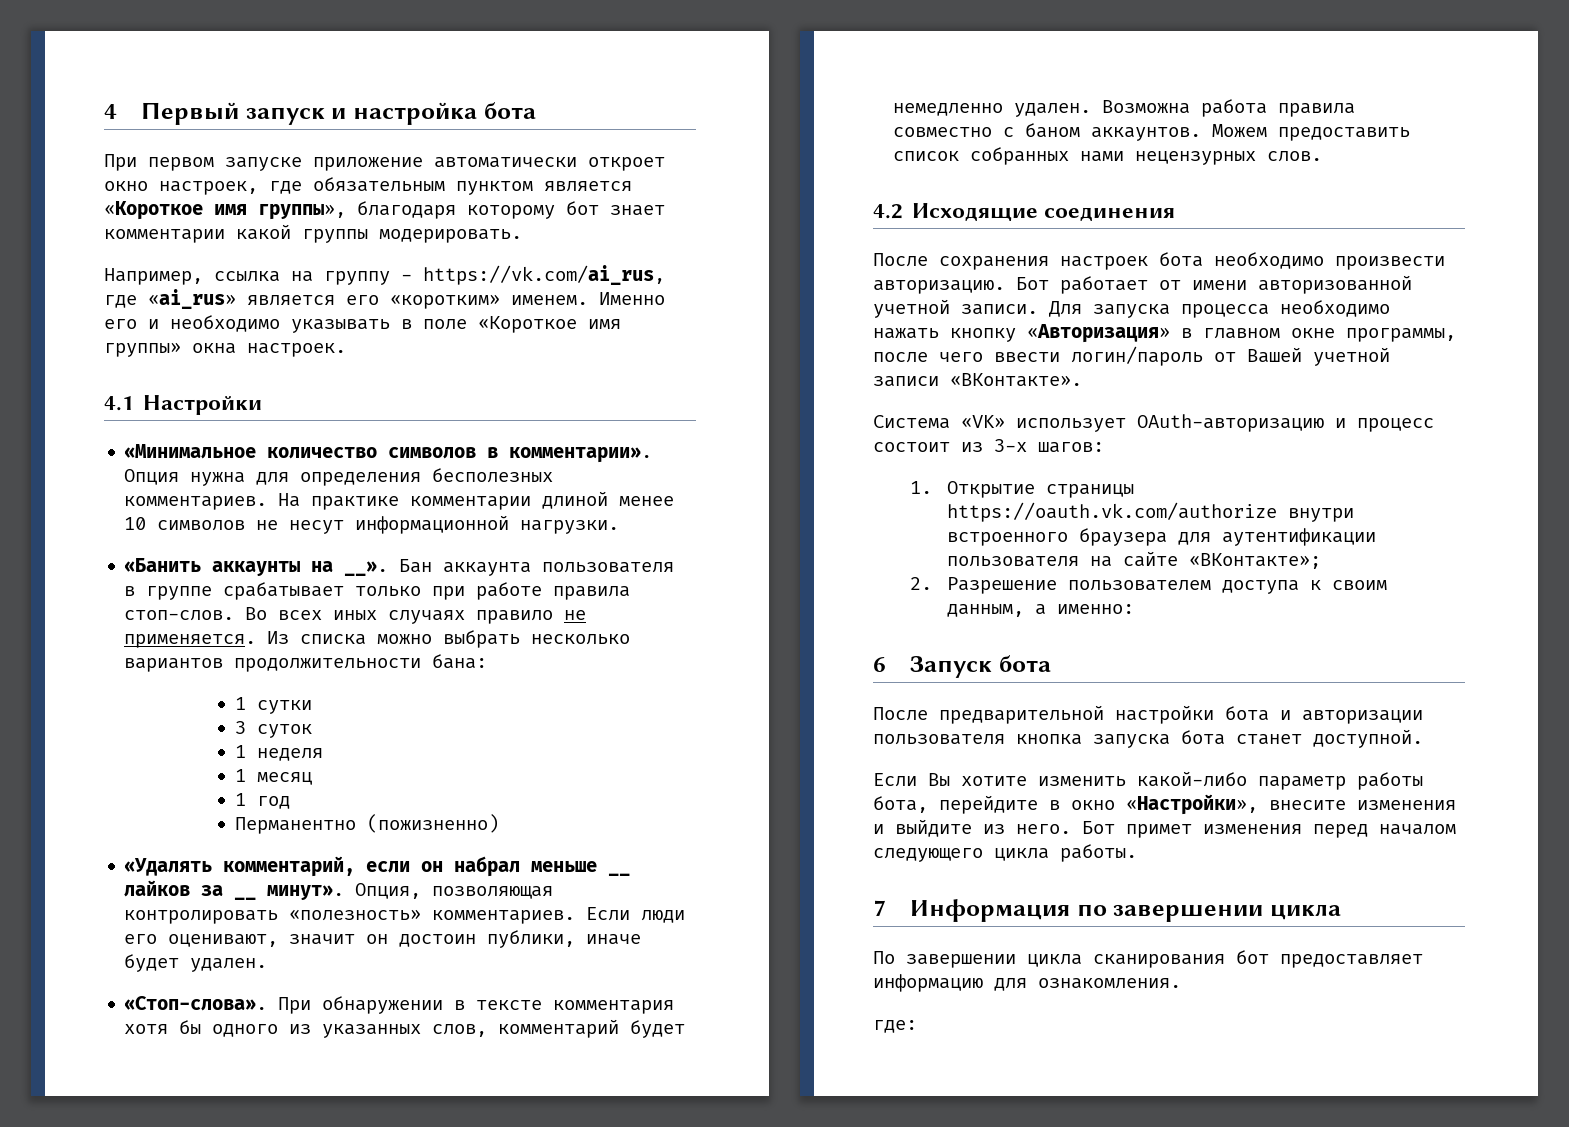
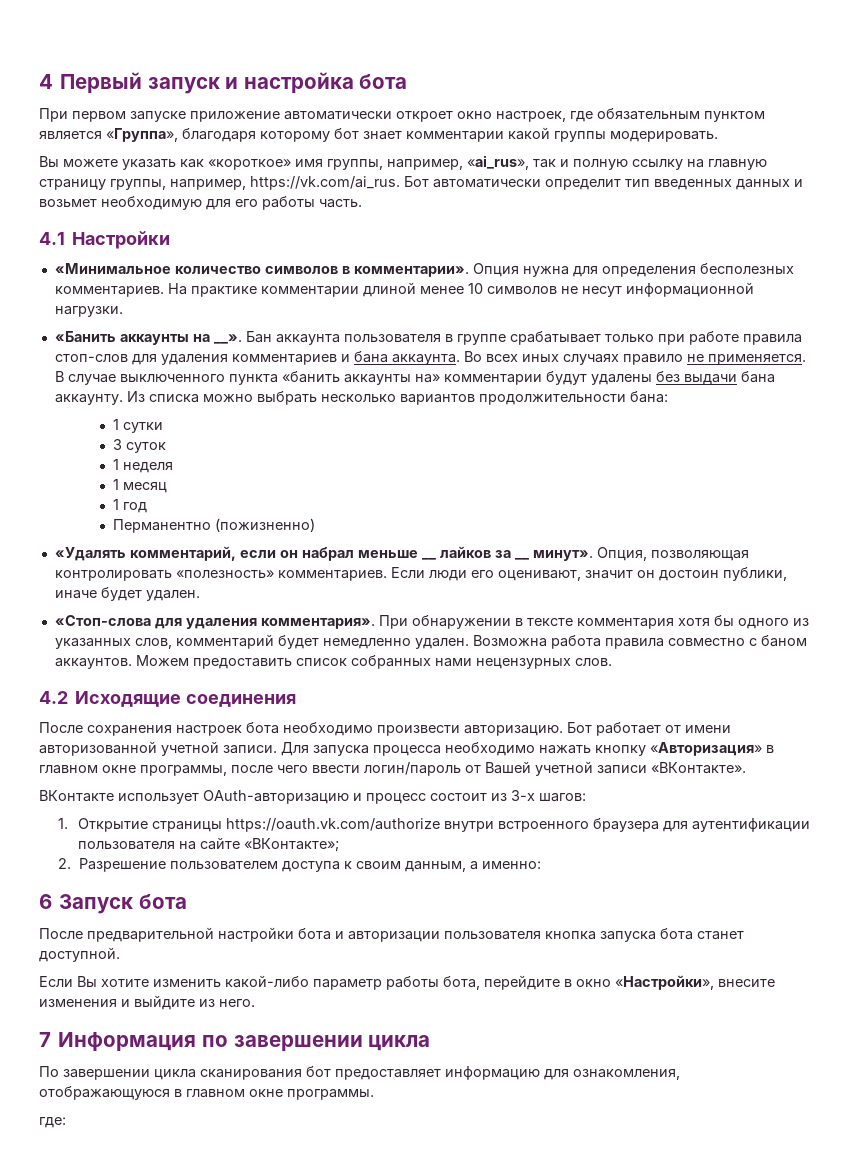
- При первом запуске приложение автоматически откроет окно настроек, где обязательным пунктом является «Короткое имя группы», благодаря которому бот знает комментарии какой группы модерировать.
+ При первом запуске приложение автоматически откроет окно настроек, где обязательным пунктом является «Группа», благодаря которому бот знает комментарии какой группы модерировать.
- Например, ссылка на группу - https://vk.com/ai_rus, где «ai_rus» является его «коротким» именем. Именно его и необходимо указывать в поле «Короткое имя группы» окна настроек.
+ Вы можете указать как «короткое» имя группы, например, «ai_rus», так и полную ссылку на главную страницу группы, например, https://vk.com/ai_rus. Бот автоматически определит тип введенных данных и возьмет необходимую для его работы часть.
- Бан аккаунта пользователя в группе срабатывает только при работе правила стоп-слов.
+ Бан аккаунта пользователя в группе срабатывает только при работе правила стоп-слов для удаления комментариев и бана аккаунта.
+ В случае выключенного пункта «банить аккаунты на» комментарии будут удалены без выдачи бана аккаунту.
- «Стоп-слова».
+ «Стоп-слова для удаления комментария».
- Система «VK» использует OAuth-авторизацию и процесс состоит из 3-х шагов:
+ ВКонтакте использует OAuth-авторизацию и процесс состоит из 3-х шагов:
- Бот примет изменения перед началом следующего цикла работы.
- По завершении цикла сканирования бот предоставляет информацию для ознакомления.
+ По завершении цикла сканирования бот предоставляет информацию для ознакомления, отображающуюся в главном окне программы.

